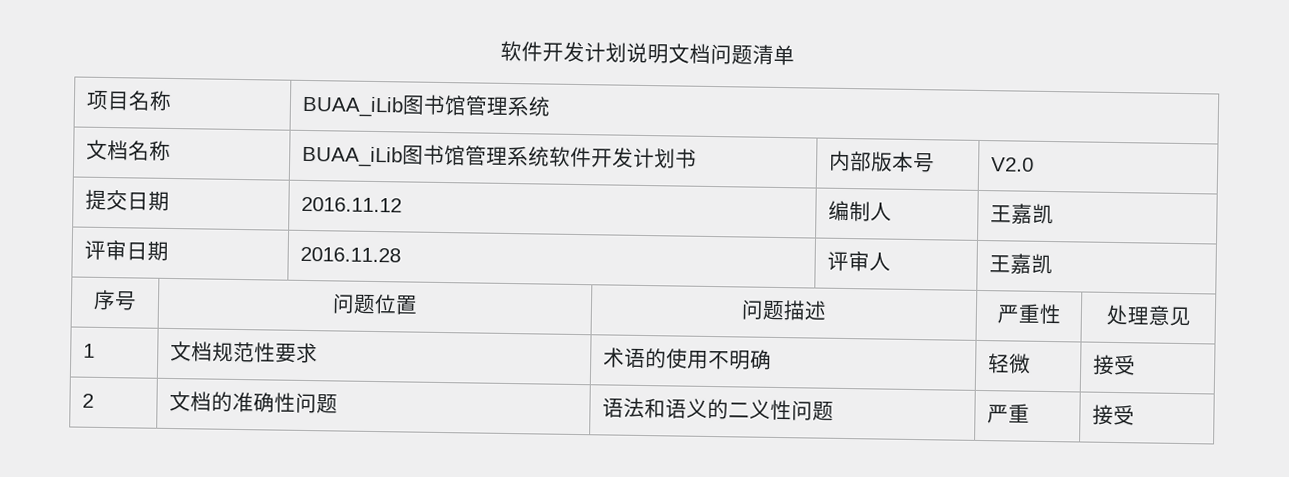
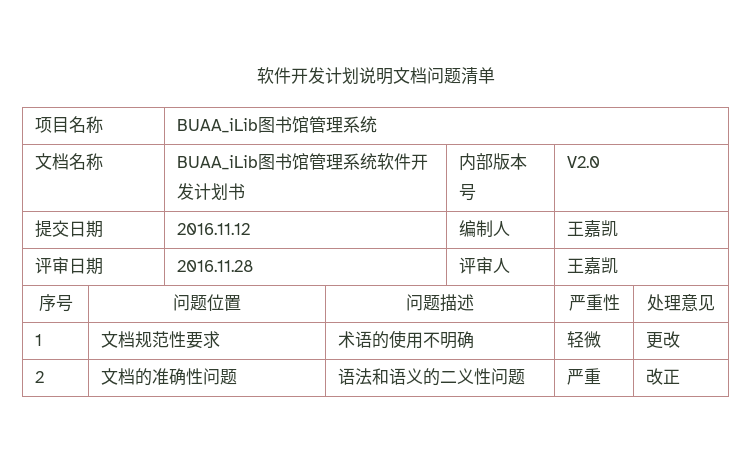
- 1 | 文档规范性要求 | 术语的使用不明确 | 轻微 | 接受
+ 1 | 文档规范性要求 | 术语的使用不明确 | 轻微 | 更改
- 2 | 文档的准确性问题 | 语法和语义的二义性问题 | 严重 | 接受
+ 2 | 文档的准确性问题 | 语法和语义的二义性问题 | 严重 | 改正

